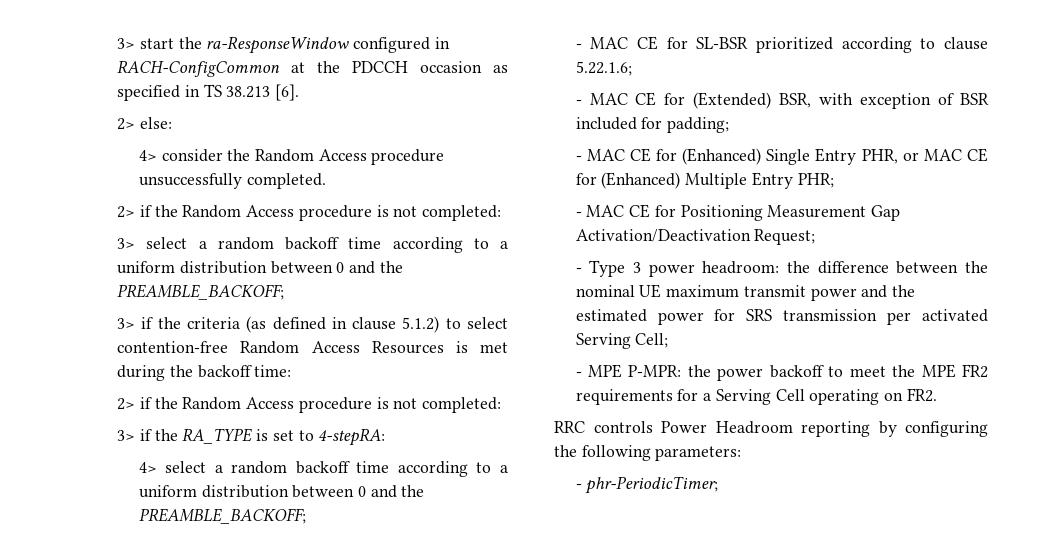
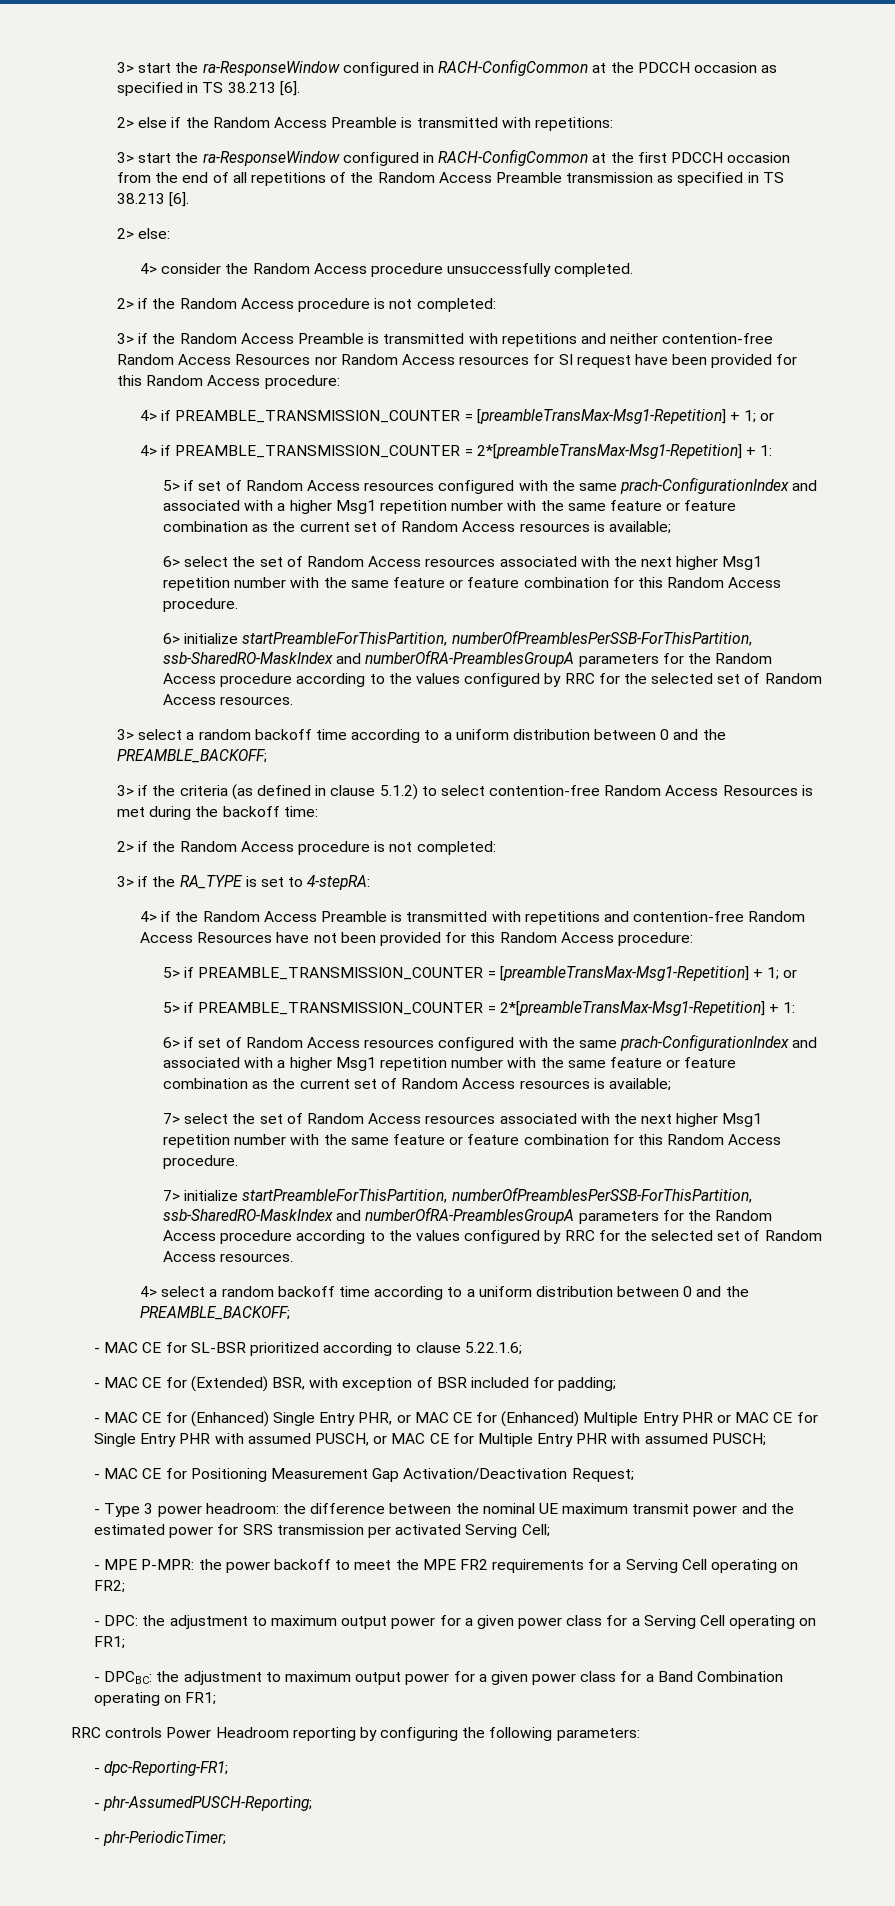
+ 2> else if the Random Access Preamble is transmitted with repetitions:
+ 3> start the ra-ResponseWindow configured in RACH-ConfigCommon at the first PDCCH occasion from the end of all repetitions of the Random Access Preamble transmission as specified in TS 38.213 [6].
+ 3> if the Random Access Preamble is transmitted with repetitions and neither contention-free Random Access Resources nor Random Access resources for SI request have been provided for this Random Access procedure:
+ 4> if PREAMBLE_TRANSMISSION_COUNTER = [preambleTransMax-Msg1-Repetition] + 1; or
+ 4> if PREAMBLE_TRANSMISSION_COUNTER = 2*[preambleTransMax-Msg1-Repetition] + 1:
+ 5> if set of Random Access resources configured with the same prach-ConfigurationIndex and associated with a higher Msg1 repetition number with the same feature or feature combination as the current set of Random Access resources is available;
+ 6> select the set of Random Access resources associated with the next higher Msg1 repetition number with the same feature or feature combination for this Random Access procedure.
+ 6> initialize startPreambleForThisPartition, numberOfPreamblesPerSSB-ForThisPartition, ssb-SharedRO-MaskIndex and numberOfRA-PreamblesGroupA parameters for the Random Access procedure according to the values configured by RRC for the selected set of Random Access resources.
+ 4> if the Random Access Preamble is transmitted with repetitions and contention-free Random Access Resources have not been provided for this Random Access procedure:
+ 5> if PREAMBLE_TRANSMISSION_COUNTER = [preambleTransMax-Msg1-Repetition] + 1; or
+ 5> if PREAMBLE_TRANSMISSION_COUNTER = 2*[preambleTransMax-Msg1-Repetition] + 1:
+ 6> if set of Random Access resources configured with the same prach-ConfigurationIndex and associated with a higher Msg1 repetition number with the same feature or feature combination as the current set of Random Access resources is available;
+ 7> select the set of Random Access resources associated with the next higher Msg1 repetition number with the same feature or feature combination for this Random Access procedure.
+ 7> initialize startPreambleForThisPartition, numberOfPreamblesPerSSB-ForThisPartition, ssb-SharedRO-MaskIndex and numberOfRA-PreamblesGroupA parameters for the Random Access procedure according to the values configured by RRC for the selected set of Random Access resources.
- - MAC CE for (Enhanced) Single Entry PHR, or MAC CE for (Enhanced) Multiple Entry PHR;
+ - MAC CE for (Enhanced) Single Entry PHR, or MAC CE for (Enhanced) Multiple Entry PHR or MAC CE for Single Entry PHR with assumed PUSCH, or MAC CE for Multiple Entry PHR with assumed PUSCH;
- - MPE P-MPR: the power backoff to meet the MPE FR2 requirements for a Serving Cell operating on FR2.
+ - MPE P-MPR: the power backoff to meet the MPE FR2 requirements for a Serving Cell operating on FR2;
+ - DPC: the adjustment to maximum output power for a given power class for a Serving Cell operating on FR1;
+ - DPCBC: the adjustment to maximum output power for a given power class for a Band Combination operating on FR1;
+ - dpc-Reporting-FR1;
+ - phr-AssumedPUSCH-Reporting;

